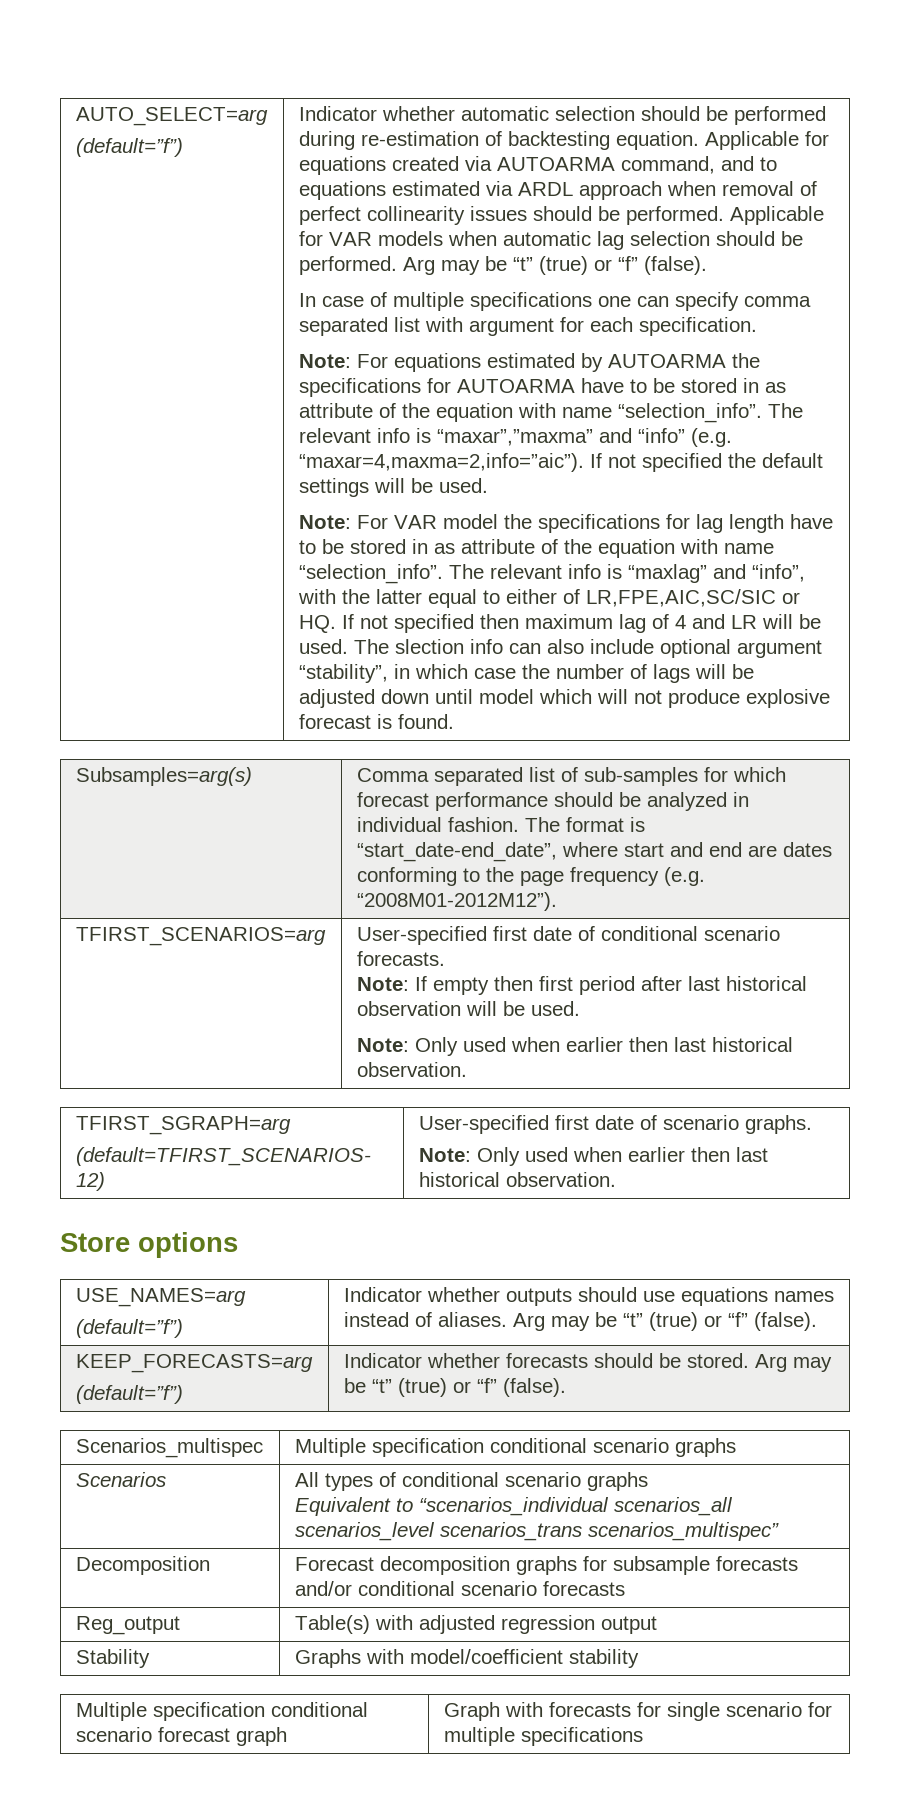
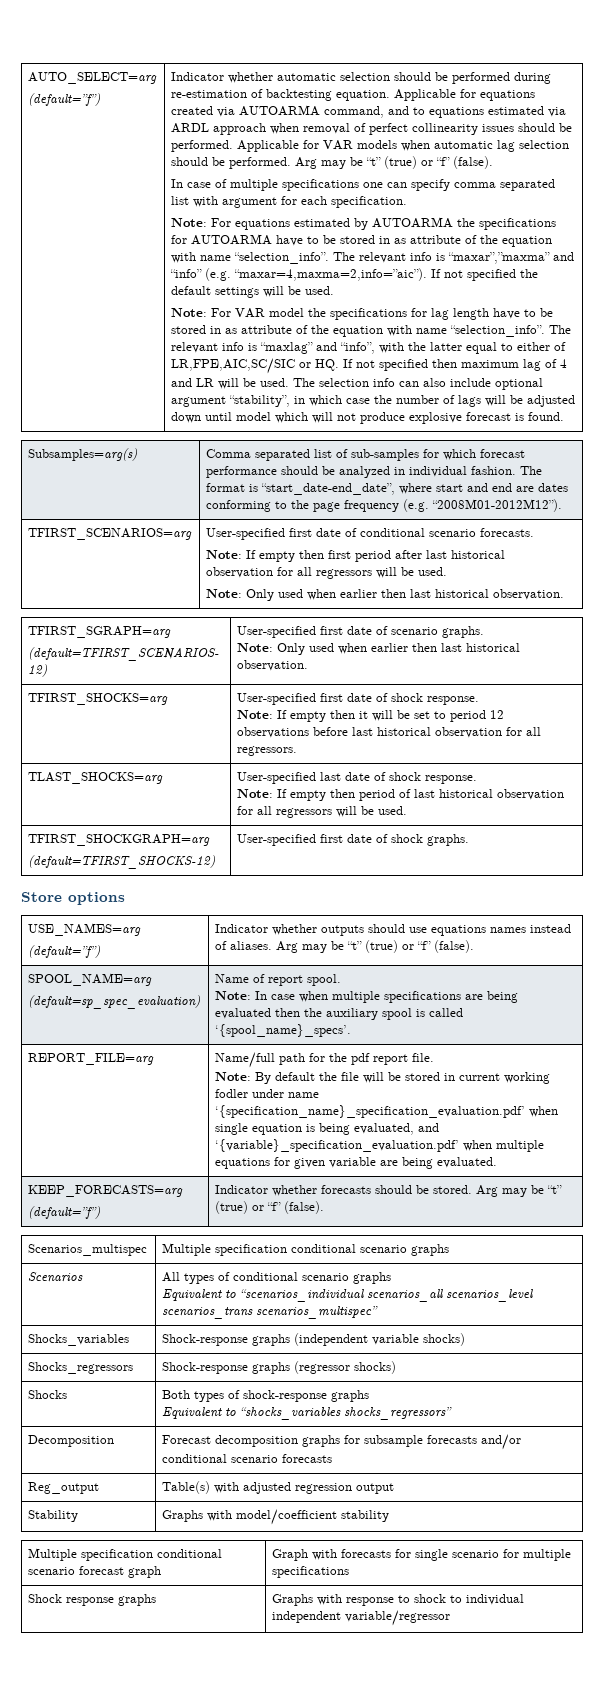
- The slection info can also include optional argument “stability”, in which case the number of lags will be adjusted down until model which will not produce explosive forecast is found.
+ The selection info can also include optional argument “stability”, in which case the number of lags will be adjusted down until model which will not produce explosive forecast is found.
  TFIRST_SCENARIOS=arg | User-specified first date of conditional scenario forecasts.
- Note: If empty then first period after last historical observation will be used.
+ Note: If empty then first period after last historical observation for all regressors will be used.
+ TFIRST_SHOCKS=arg | User-specified first date of shock response.
+ Note: If empty then it will be set to period 12 observations before last historical observation for all regressors.
+ TLAST_SHOCKS=arg | User-specified last date of shock response.
+ Note: If empty then period of last historical observation for all regressors will be used.
+ TFIRST_SHOCKGRAPH=arg
+ (default=TFIRST_SHOCKS-12) | User-specified first date of shock graphs.
+ SPOOL_NAME=arg
+ (default=sp_spec_evaluation) | Name of report spool.
+ Note: In case when multiple specifications are being evaluated then the auxiliary spool is called ‘{spool_name}_specs’.
+ REPORT_FILE=arg | Name/full path for the pdf report file.
+ Note: By default the file will be stored in current working fodler under name ‘{specification_name}_specification_evaluation.pdf’ when single equation is being evaluated, and ‘{variable}_specification_evaluation.pdf’ when multiple equations for given variable are being evaluated.
+ Shocks_variables | Shock-response graphs (independent variable shocks)
+ Shocks_regressors | Shock-response graphs (regressor shocks)
+ Shocks | Both types of shock-response graphs
+ Equivalent to “shocks_variables shocks_regressors”
+ Shock response graphs | Graphs with response to shock to individual independent variable/regressor

